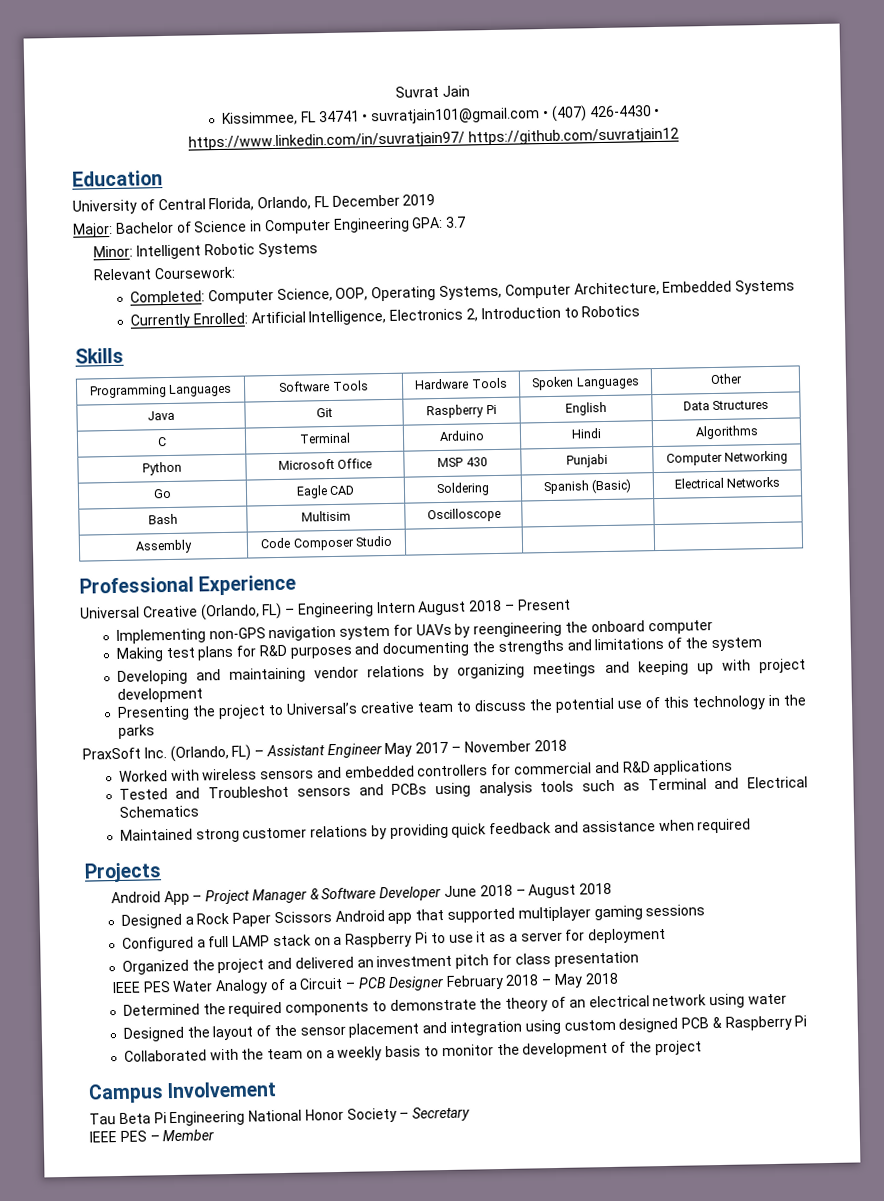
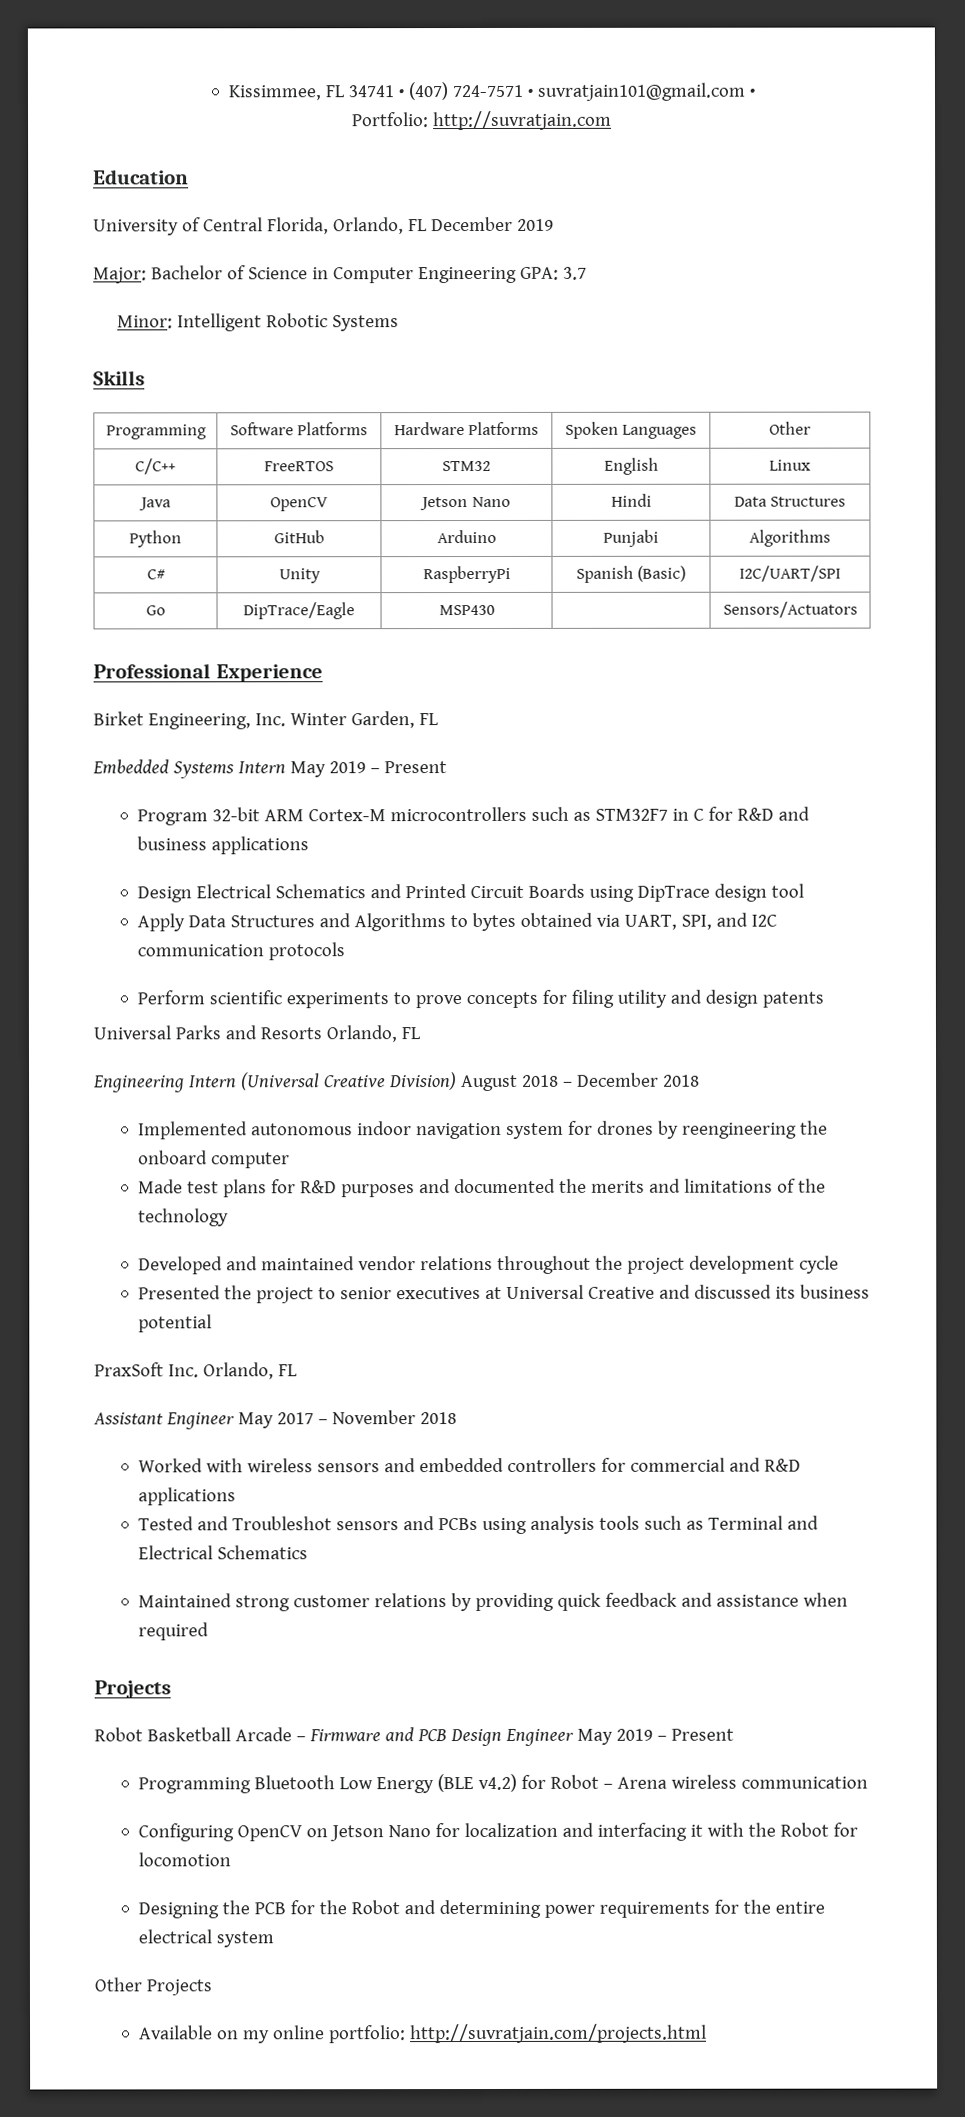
- Suvrat Jain
- Kissimmee, FL 34741 • suvratjain101@gmail.com • (407) 426-4430 •
- https://www.linkedin.com/in/suvratjain97/ https://github.com/suvratjain12
+ Kissimmee, FL 34741 • (407) 724-7571 • suvratjain101@gmail.com •
+ Portfolio: http://suvratjain.com
- Relevant Coursework:
- Completed: Computer Science, OOP, Operating Systems, Computer Architecture, Embedded Systems
- Currently Enrolled: Artificial Intelligence, Electronics 2, Introduction to Robotics
- Programming Languages | Software Tools | Hardware Tools | Spoken Languages | Other
+ Programming | Software Platforms | Hardware Platforms | Spoken Languages | Other
- Java | Git | Raspberry Pi | English | Data Structures
+ C/C++ | FreeRTOS | STM32 | English | Linux
+ Java | OpenCV | Jetson Nano | Hindi | Data Structures
- C | Terminal | Arduino | Hindi | Algorithms
+ Python | GitHub | Arduino | Punjabi | Algorithms
- Python | Microsoft Office | MSP 430 | Punjabi | Computer Networking
- Go | Eagle CAD | Soldering | Spanish (Basic) | Electrical Networks
- Bash | Multisim | Oscilloscope | |
- Assembly | Code Composer Studio | | |
+ C# | Unity | RaspberryPi | Spanish (Basic) | I2C/UART/SPI
+ Go | DipTrace/Eagle | MSP430 | | Sensors/Actuators
  Professional Experience
- Universal Creative (Orlando, FL) – Engineering Intern August 2018 – Present
- Implementing non-GPS navigation system for UAVs by reengineering the onboard computer
+ Birket Engineering, Inc. Winter Garden, FL
+ Embedded Systems Intern May 2019 – Present
+ Program 32-bit ARM Cortex-M microcontrollers such as STM32F7 in C for R&D and business applications
+ Design Electrical Schematics and Printed Circuit Boards using DipTrace design tool
+ Apply Data Structures and Algorithms to bytes obtained via UART, SPI, and I2C communication protocols
+ Perform scientific experiments to prove concepts for filing utility and design patents
+ Universal Parks and Resorts Orlando, FL
+ Engineering Intern (Universal Creative Division) August 2018 – December 2018
+ Implemented autonomous indoor navigation system for drones by reengineering the onboard computer
- Making test plans for R&D purposes and documenting the strengths and limitations of the system
- Developing and maintaining vendor relations by organizing meetings and keeping up with project development
- Presenting the project to Universal’s creative team to discuss the potential use of this technology in the parks
+ Made test plans for R&D purposes and documented the merits and limitations of the technology
+ Developed and maintained vendor relations throughout the project development cycle
+ Presented the project to senior executives at Universal Creative and discussed its business potential
- PraxSoft Inc. (Orlando, FL) – Assistant Engineer May 2017 – November 2018
+ PraxSoft Inc. Orlando, FL
+ Assistant Engineer May 2017 – November 2018
- Android App – Project Manager & Software Developer June 2018 – August 2018
- Designed a Rock Paper Scissors Android app that supported multiplayer gaming sessions
- Configured a full LAMP stack on a Raspberry Pi to use it as a server for deployment
- Organized the project and delivered an investment pitch for class presentation
- IEEE PES Water Analogy of a Circuit – PCB Designer February 2018 – May 2018
- Determined the required components to demonstrate the theory of an electrical network using water
- Designed the layout of the sensor placement and integration using custom designed PCB & Raspberry Pi
- Collaborated with the team on a weekly basis to monitor the development of the project
- Campus Involvement
- Tau Beta Pi Engineering National Honor Society – Secretary
- IEEE PES – Member
+ Robot Basketball Arcade – Firmware and PCB Design Engineer May 2019 – Present
+ Programming Bluetooth Low Energy (BLE v4.2) for Robot – Arena wireless communication
+ Configuring OpenCV on Jetson Nano for localization and interfacing it with the Robot for locomotion
+ Designing the PCB for the Robot and determining power requirements for the entire electrical system
+ Other Projects
+ Available on my online portfolio: http://suvratjain.com/projects.html

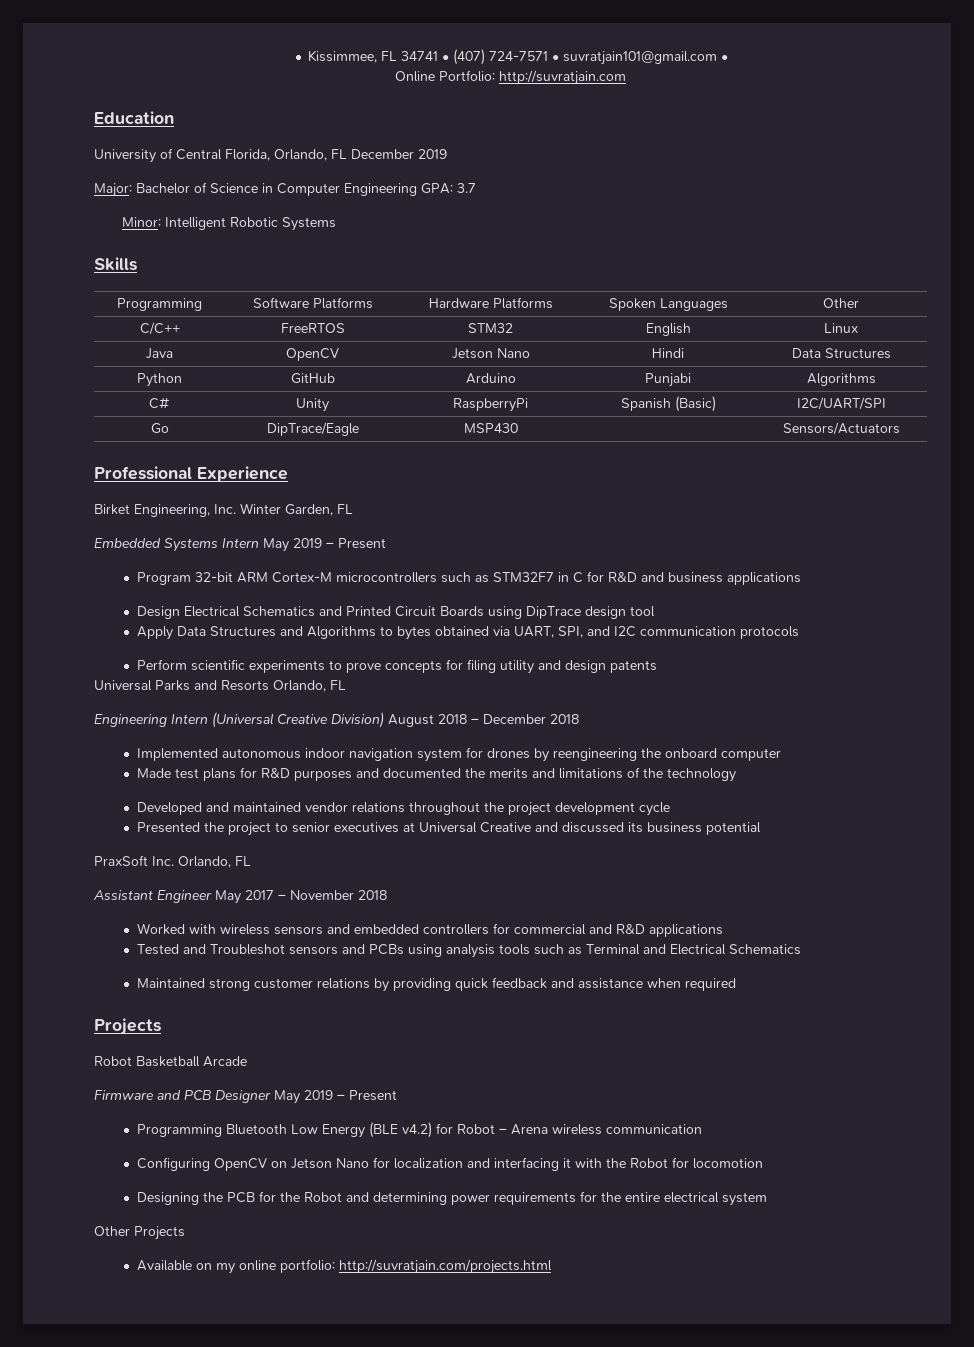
- Portfolio: http://suvratjain.com
+ Online Portfolio: http://suvratjain.com
- Robot Basketball Arcade – Firmware and PCB Design Engineer May 2019 – Present
+ Robot Basketball Arcade
+ Firmware and PCB Designer May 2019 – Present

